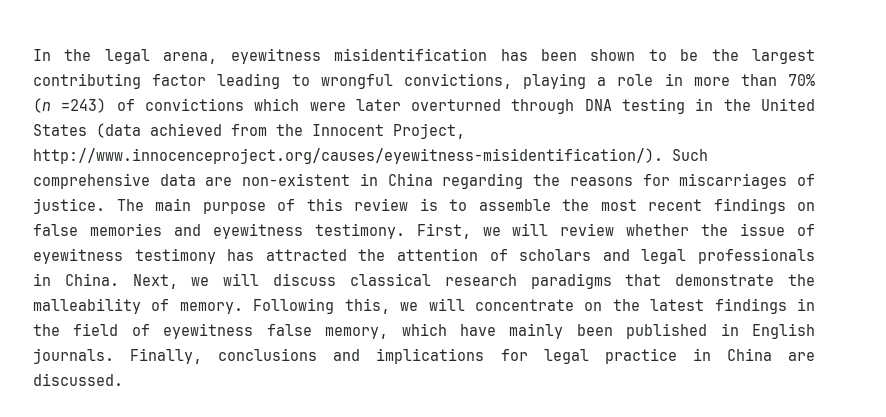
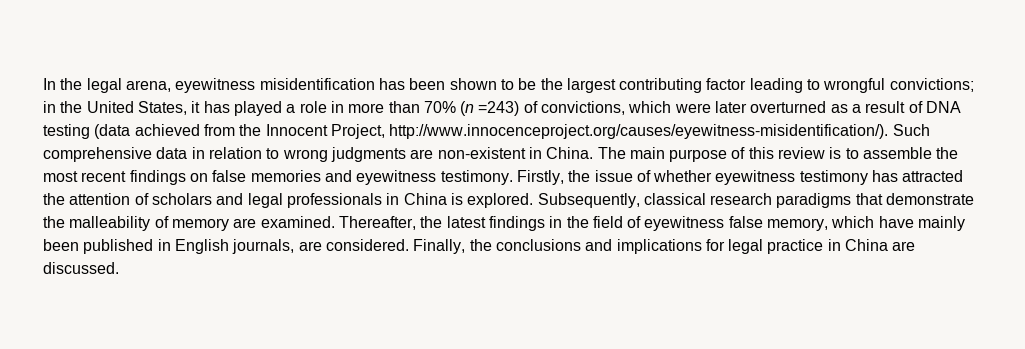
- In the legal arena, eyewitness misidentification has been shown to be the largest contributing factor leading to wrongful convictions, playing a role in more than 70% (n =243) of convictions which were later overturned through DNA testing in the United States (data achieved from the Innocent Project, http://www.innocenceproject.org/causes/eyewitness-misidentification/). Such comprehensive data are non-existent in China regarding the reasons for miscarriages of justice.
+ In the legal arena, eyewitness misidentification has been shown to be the largest contributing factor leading to wrongful convictions; in the United States, it has played a role in more than 70% (n =243) of convictions, which were later overturned as a result of DNA testing (data achieved from the Innocent Project, http://www.innocenceproject.org/causes/eyewitness-misidentification/). Such comprehensive data in relation to wrong judgments are non-existent in China.
- First, we will review whether the issue of eyewitness testimony has attracted the attention of scholars and legal professionals in China. Next, we will discuss classical research paradigms that demonstrate the malleability of memory. Following this, we will concentrate on the latest findings in the field of eyewitness false memory, which have mainly been published in English journals. Finally, conclusions and implications for legal practice in China are discussed.
+ Firstly, the issue of whether eyewitness testimony has attracted the attention of scholars and legal professionals in China is explored. Subsequently, classical research paradigms that demonstrate the malleability of memory are examined. Thereafter, the latest findings in the field of eyewitness false memory, which have mainly been published in English journals, are considered. Finally, the conclusions and implications for legal practice in China are discussed.

